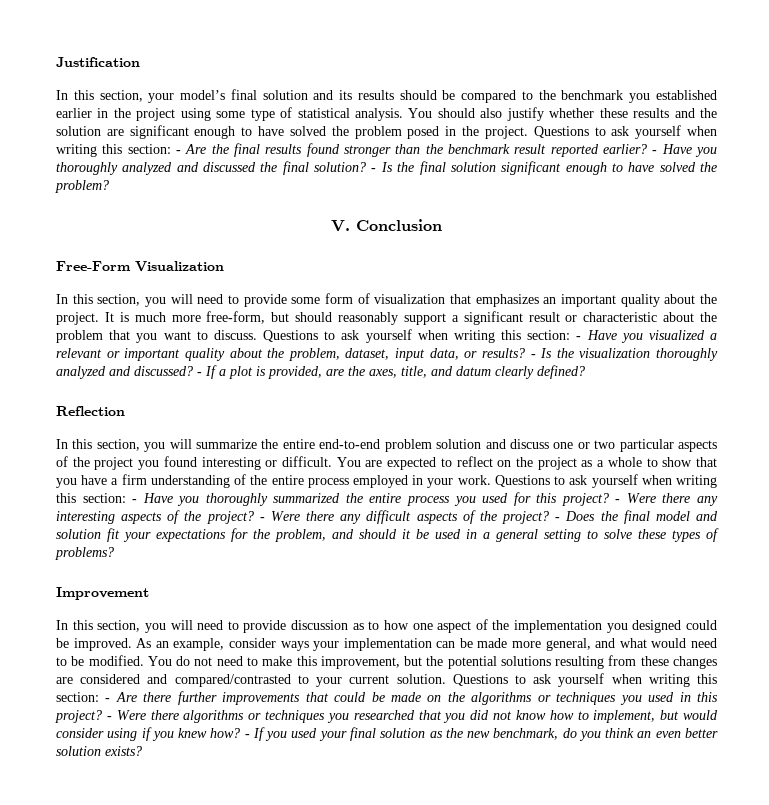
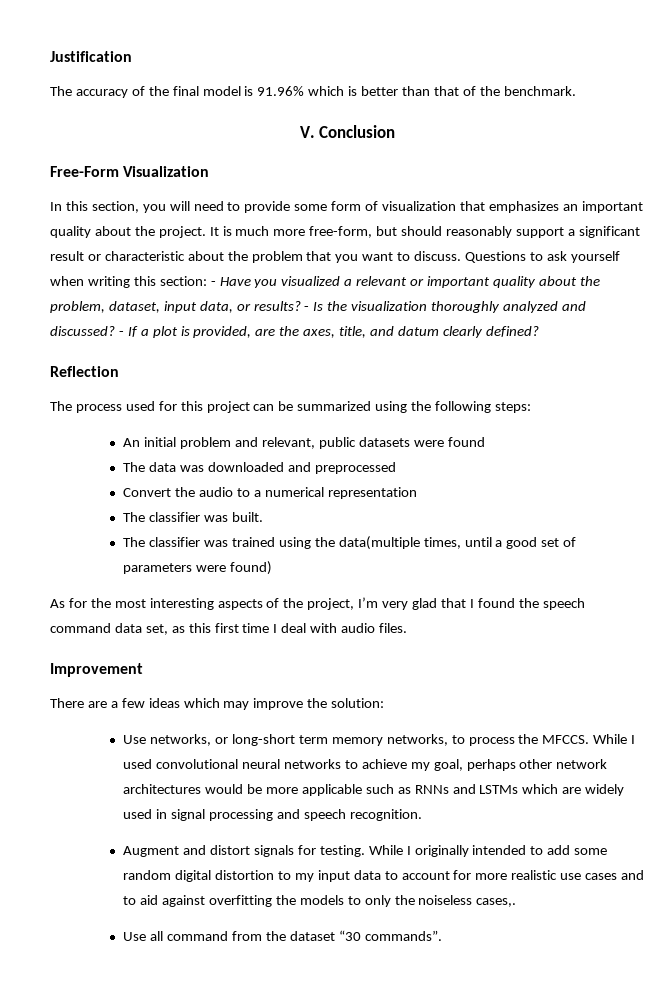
- In this section, your model’s final solution and its results should be compared to the benchmark you established earlier in the project using some type of statistical analysis. You should also justify whether these results and the solution are significant enough to have solved the problem posed in the project. Questions to ask yourself when writing this section: - Are the final results found stronger than the benchmark result reported earlier? - Have you thoroughly analyzed and discussed the final solution? - Is the final solution significant enough to have solved the problem?
+ The accuracy of the final model is 91.96% which is better than that of the benchmark.
- In this section, you will summarize the entire end-to-end problem solution and discuss one or two particular aspects of the project you found interesting or difficult. You are expected to reflect on the project as a whole to show that you have a firm understanding of the entire process employed in your work. Questions to ask yourself when writing this section: - Have you thoroughly summarized the entire process you used for this project? - Were there any interesting aspects of the project? - Were there any difficult aspects of the project? - Does the final model and solution fit your expectations for the problem, and should it be used in a general setting to solve these types of problems?
+ The process used for this project can be summarized using the following steps:
+ An initial problem and relevant, public datasets were found
+ The data was downloaded and preprocessed
+ Convert the audio to a numerical representation
+ The classifier was built.
+ The classifier was trained using the data(multiple times, until a good set of parameters were found)
+ As for the most interesting aspects of the project, I’m very glad that I found the speech command data set, as this first time I deal with audio files.
  Improvement
- In this section, you will need to provide discussion as to how one aspect of the implementation you designed could be improved. As an example, consider ways your implementation can be made more general, and what would need to be modified. You do not need to make this improvement, but the potential solutions resulting from these changes are considered and compared/contrasted to your current solution. Questions to ask yourself when writing this section: - Are there further improvements that could be made on the algorithms or techniques you used in this project? - Were there algorithms or techniques you researched that you did not know how to implement, but would consider using if you knew how? - If you used your final solution as the new benchmark, do you think an even better solution exists?
+ There are a few ideas which may improve the solution:
+ Use networks, or long-short term memory networks, to process the MFCCS. While I used convolutional neural networks to achieve my goal, perhaps other network architectures would be more applicable such as RNNs and LSTMs which are widely used in signal processing and speech recognition.
+ Augment and distort signals for testing. While I originally intended to add some random digital distortion to my input data to account for more realistic use cases and to aid against overfitting the models to only the noiseless cases,.
+ Use all command from the dataset “30 commands”.

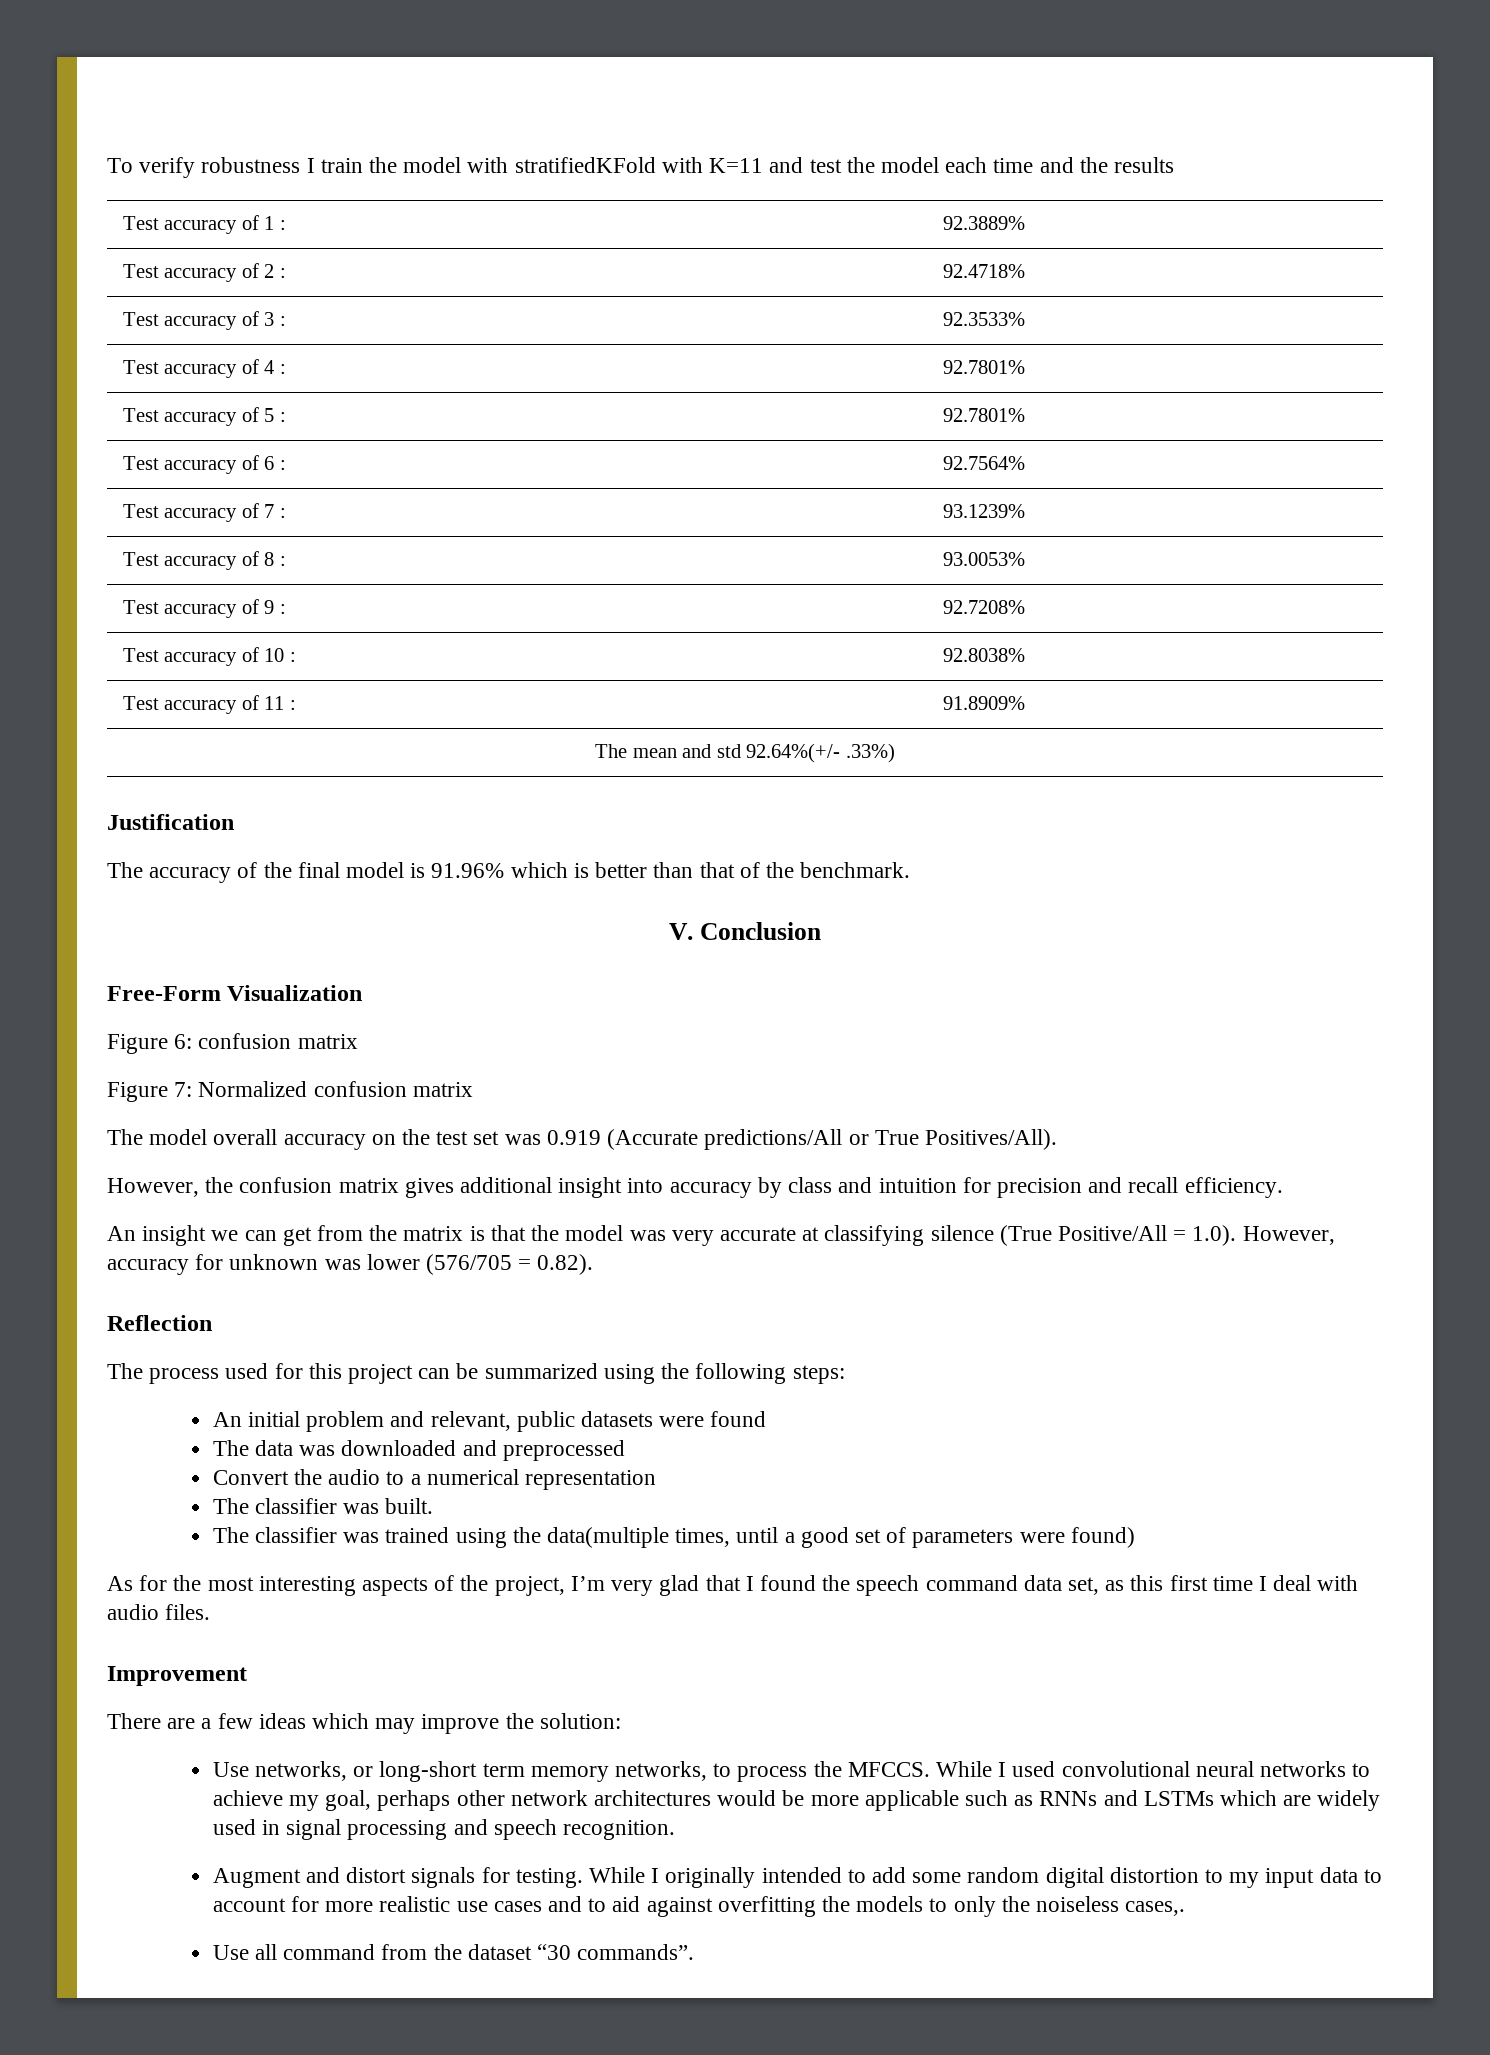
+ To verify robustness I train the model with stratifiedKFold with K=11 and test the model each time and the results
+ Test accuracy of 1 : | 92.3889%
+ Test accuracy of 2 : | 92.4718%
+ Test accuracy of 3 : | 92.3533%
+ Test accuracy of 4 : | 92.7801%
+ Test accuracy of 5 : | 92.7801%
+ Test accuracy of 6 : | 92.7564%
+ Test accuracy of 7 : | 93.1239%
+ Test accuracy of 8 : | 93.0053%
+ Test accuracy of 9 : | 92.7208%
+ Test accuracy of 10 : | 92.8038%
+ Test accuracy of 11 : | 91.8909%
+ The mean and std 92.64%(+/- .33%)
- In this section, you will need to provide some form of visualization that emphasizes an important quality about the project. It is much more free-form, but should reasonably support a significant result or characteristic about the problem that you want to discuss. Questions to ask yourself when writing this section: - Have you visualized a relevant or important quality about the problem, dataset, input data, or results? - Is the visualization thoroughly analyzed and discussed? - If a plot is provided, are the axes, title, and datum clearly defined?
+ Figure 6: confusion matrix
+ Figure 7: Normalized confusion matrix
+ The model overall accuracy on the test set was 0.919 (Accurate predictions/All or True Positives/All).
+ However, the confusion matrix gives additional insight into accuracy by class and intuition for precision and recall efficiency.
+ An insight we can get from the matrix is that the model was very accurate at classifying silence (True Positive/All = 1.0). However, accuracy for unknown was lower (576/705 = 0.82).

